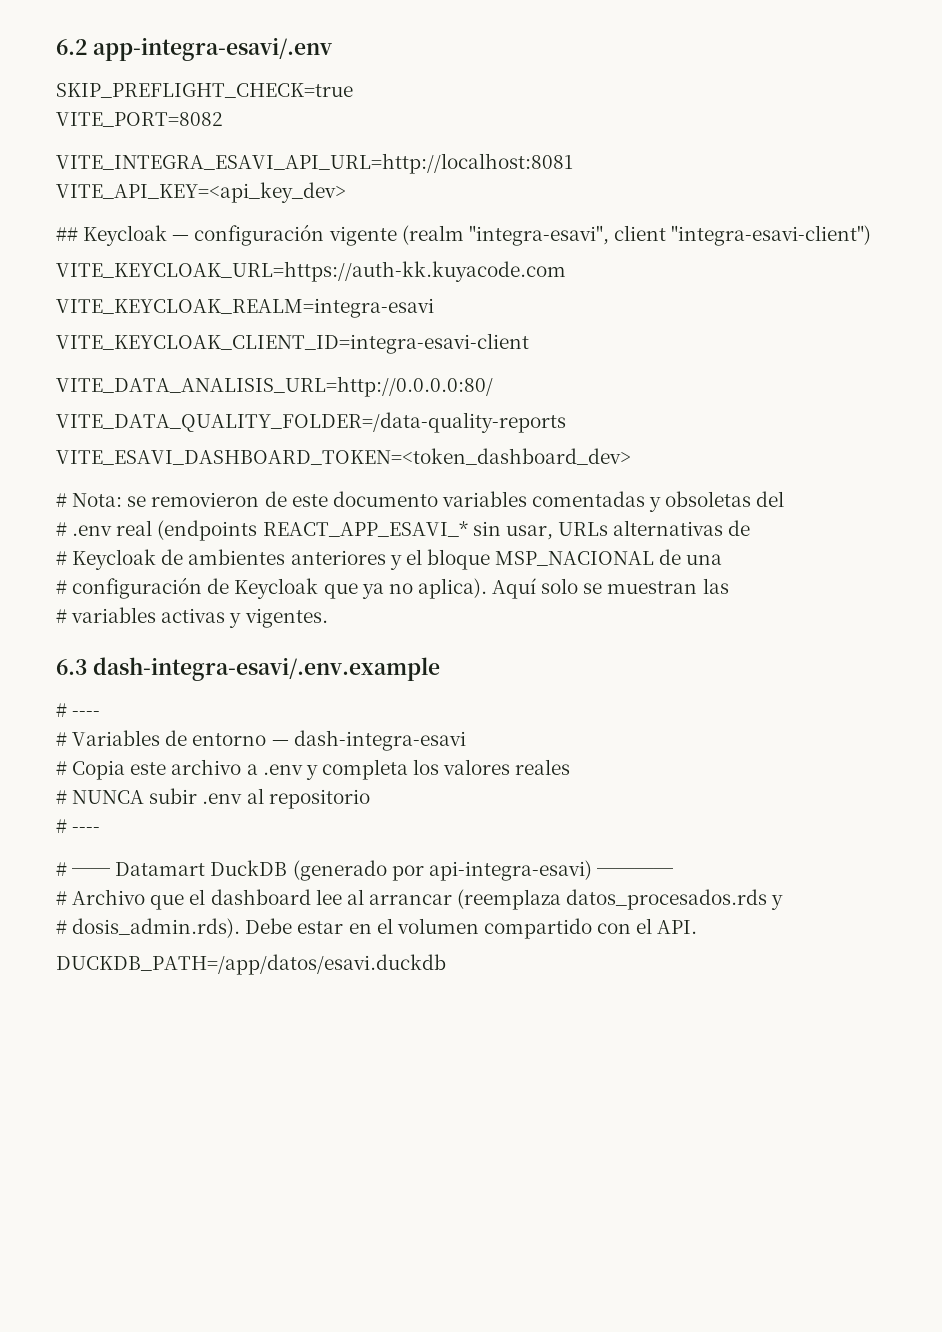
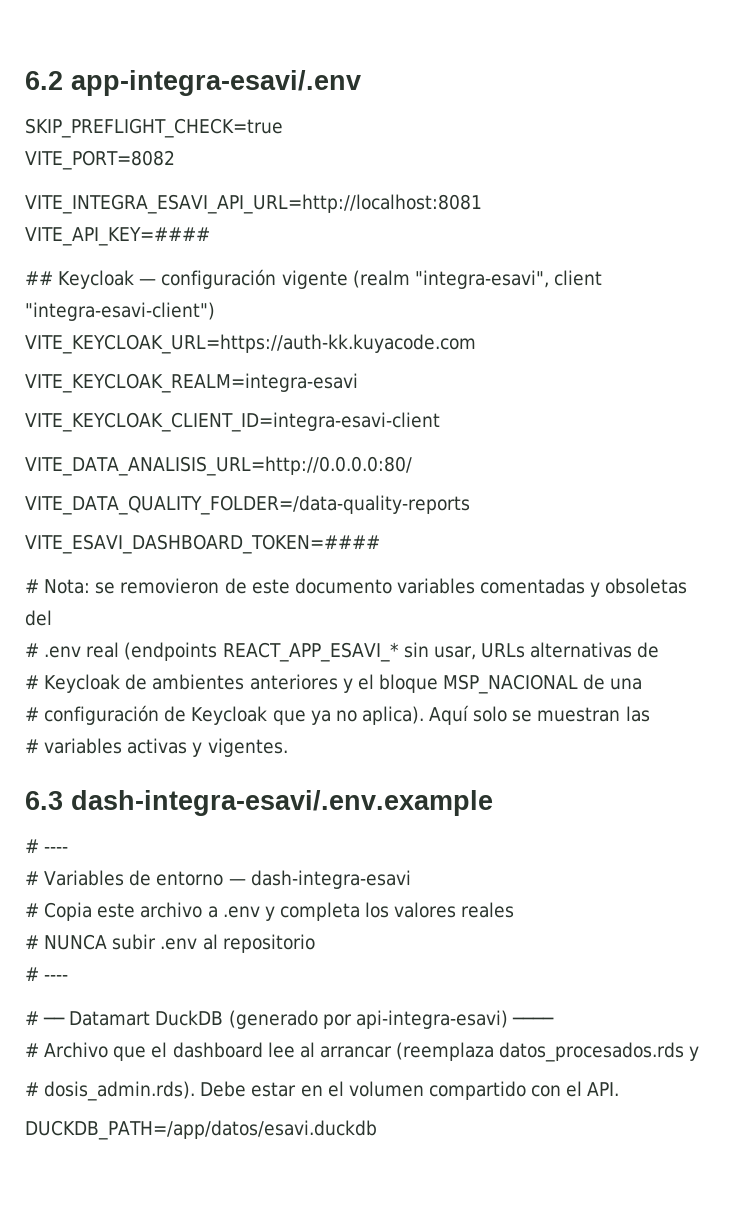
- VITE_API_KEY=<api_key_dev>
+ VITE_API_KEY=####
- VITE_ESAVI_DASHBOARD_TOKEN=<token_dashboard_dev>
+ VITE_ESAVI_DASHBOARD_TOKEN=####

